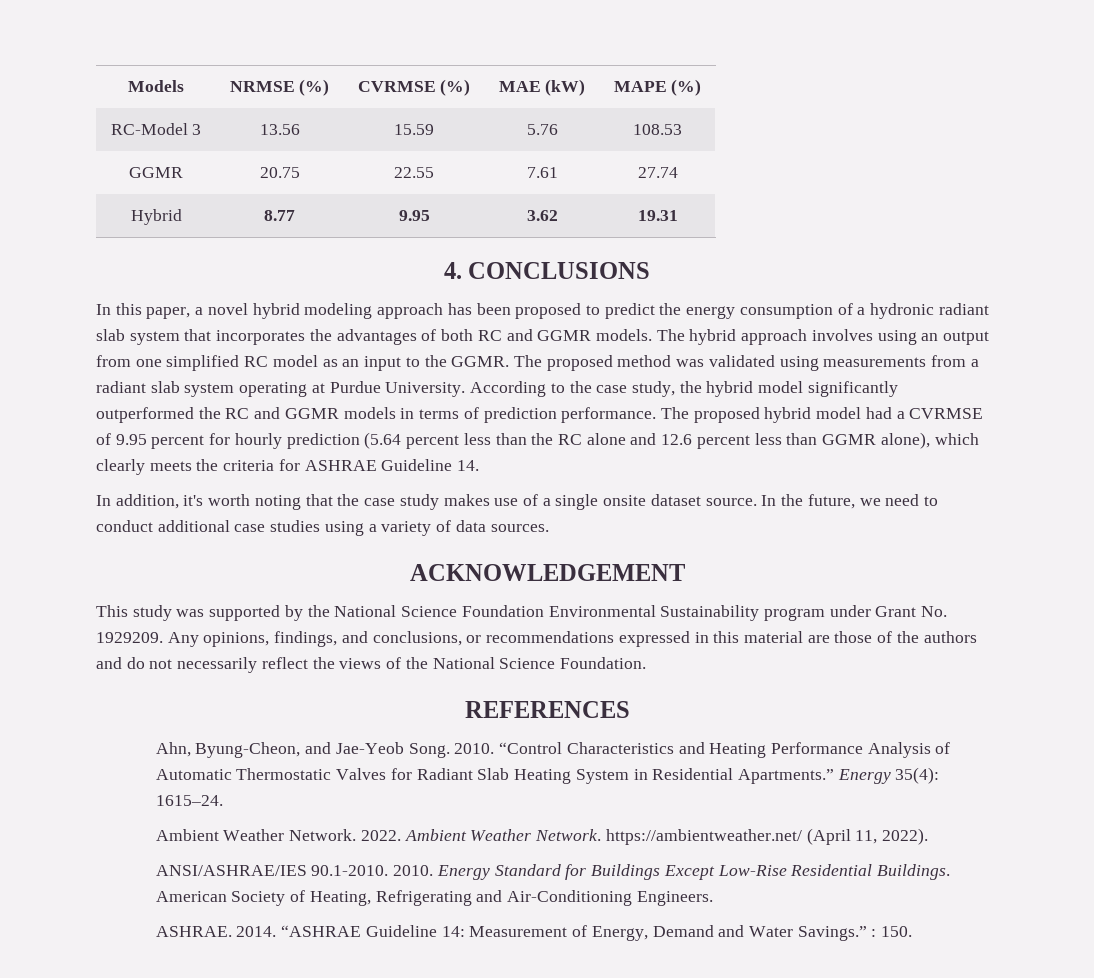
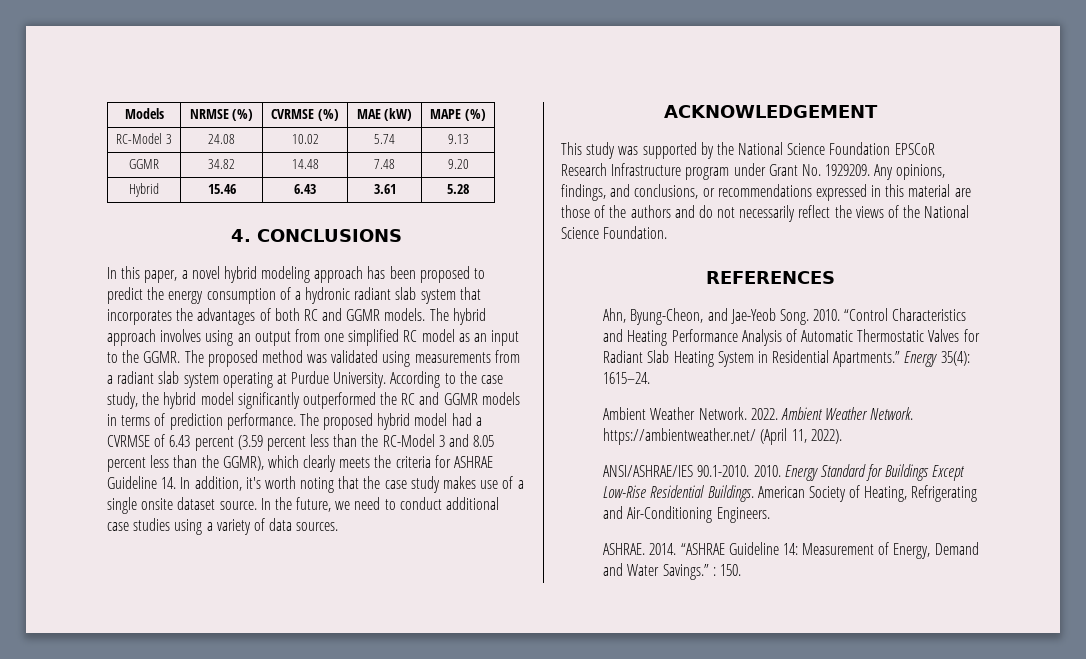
- RC-Model 3 | 13.56 | 15.59 | 5.76 | 108.53
- GGMR | 20.75 | 22.55 | 7.61 | 27.74
- Hybrid | 8.77 | 9.95 | 3.62 | 19.31
+ RC-Model 3 | 24.08 | 10.02 | 5.74 | 9.13
+ GGMR | 34.82 | 14.48 | 7.48 | 9.20
+ Hybrid | 15.46 | 6.43 | 3.61 | 5.28
- The proposed hybrid model had a CVRMSE of 9.95 percent for hourly prediction (5.64 percent less than the RC alone and 12.6 percent less than GGMR alone), which clearly meets the criteria for ASHRAE Guideline 14.
- In addition, it's worth noting that the case study makes use of a single onsite dataset source.
+ The proposed hybrid model had a CVRMSE of 6.43 percent (3.59 percent less than the RC-Model 3 and 8.05 percent less than the GGMR), which clearly meets the criteria for ASHRAE Guideline 14. In addition, it's worth noting that the case study makes use of a single onsite dataset source.
- This study was supported by the National Science Foundation Environmental Sustainability program under Grant No. 1929209.
+ This study was supported by the National Science Foundation EPSCoR Research Infrastructure program under Grant No. 1929209.

